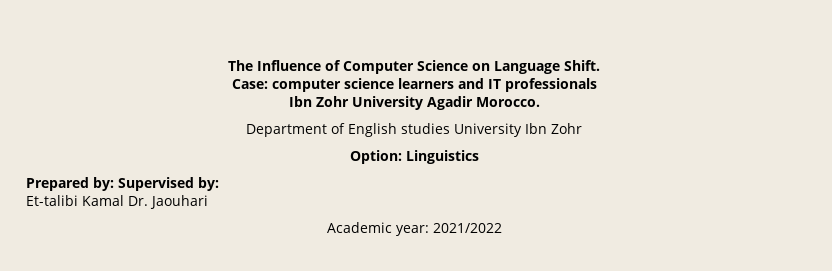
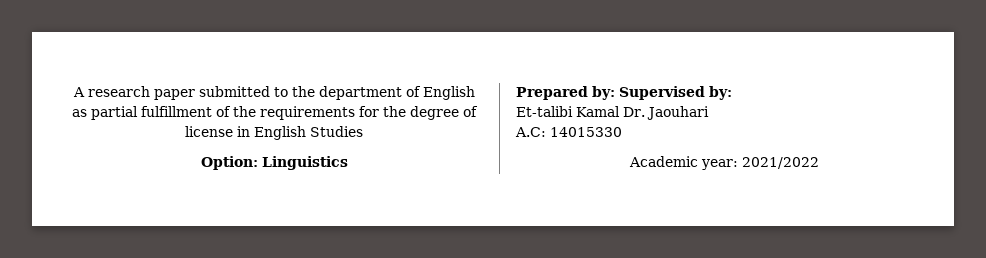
- The Influence of Computer Science on Language Shift.
- Case: computer science learners and IT professionals
- Ibn Zohr University Agadir Morocco.
- Department of English studies University Ibn Zohr
+ A research paper submitted to the department of English as partial fulfillment of the requirements for the degree of license in English Studies
+ A.C: 14015330

